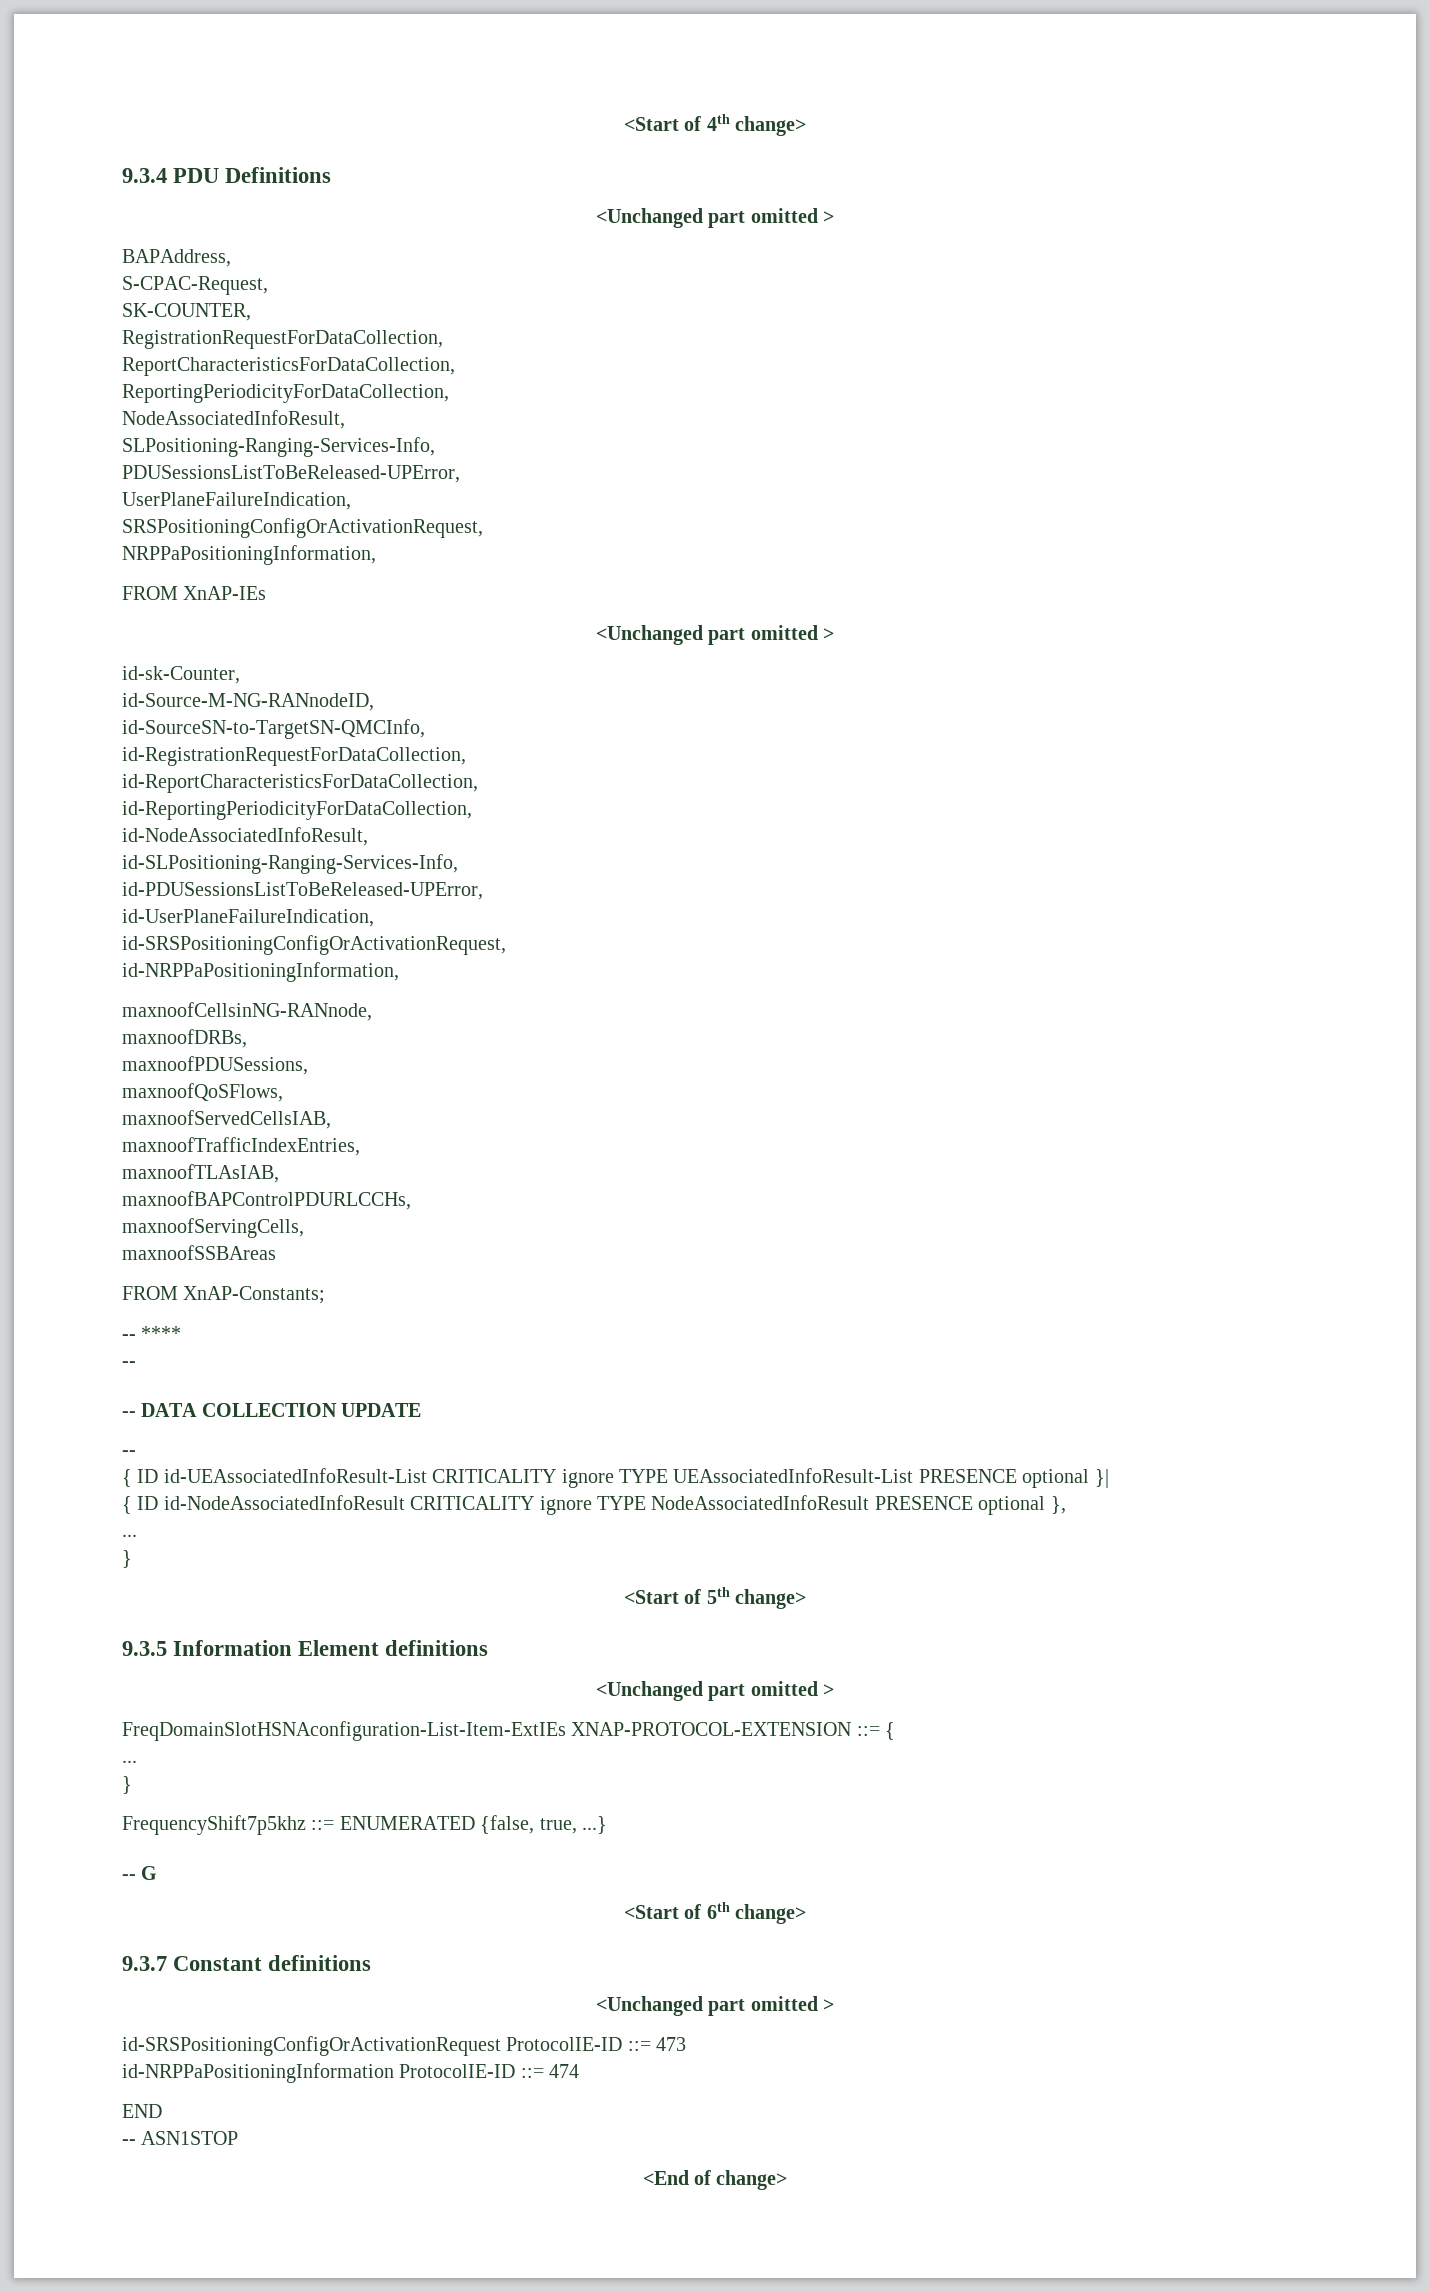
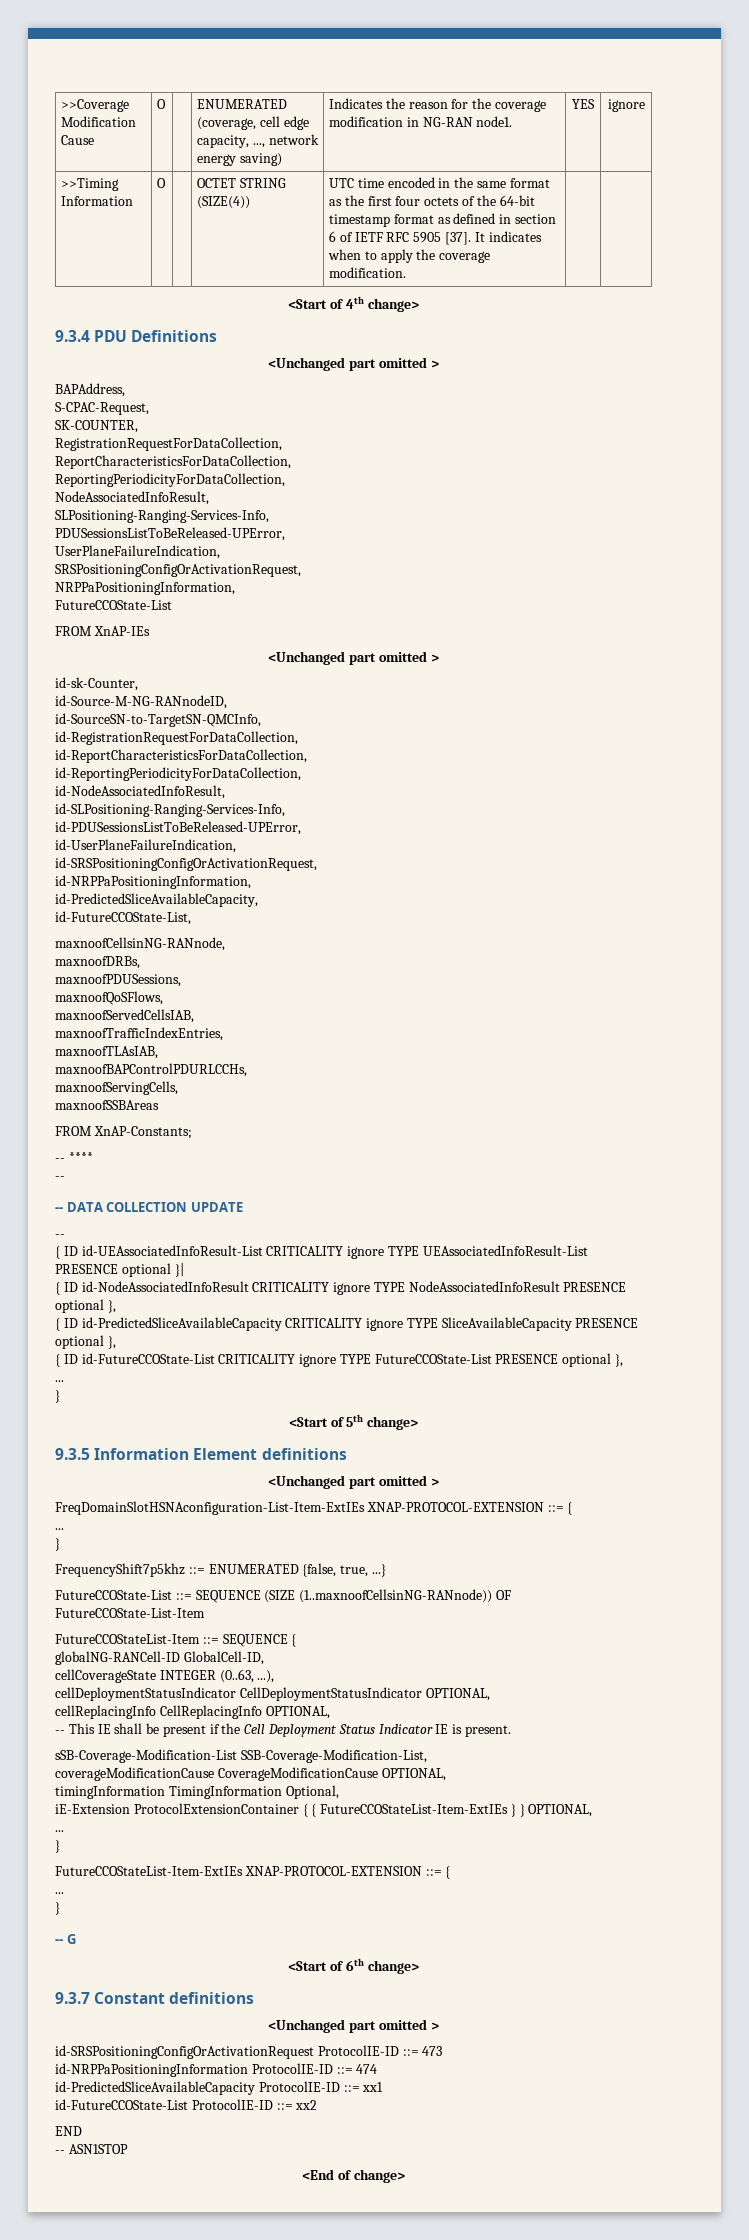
+ >>Coverage Modification Cause | O | | ENUMERATED (coverage, cell edge capacity, ..., network energy saving) | Indicates the reason for the coverage modification in NG-RAN node1. | YES | ignore
+ >>Timing Information | O | | OCTET STRING (SIZE(4)) | UTC time encoded in the same format as the first four octets of the 64-bit timestamp format as defined in section 6 of IETF RFC 5905 [37]. It indicates when to apply the coverage modification.
  NRPPaPositioningInformation,
+ FutureCCOState-List
+ id-PredictedSliceAvailableCapacity,
+ id-FutureCCOState-List,
+ { ID id-PredictedSliceAvailableCapacity CRITICALITY ignore TYPE SliceAvailableCapacity PRESENCE optional },
+ { ID id-FutureCCOState-List CRITICALITY ignore TYPE FutureCCOState-List PRESENCE optional },
+ FutureCCOState-List ::= SEQUENCE (SIZE (1..maxnoofCellsinNG-RANnode)) OF FutureCCOState-List-Item
+ FutureCCOStateList-Item ::= SEQUENCE {
+ globalNG-RANCell-ID GlobalCell-ID,
+ cellCoverageState INTEGER (0..63, ...),
+ cellDeploymentStatusIndicator CellDeploymentStatusIndicator OPTIONAL,
+ cellReplacingInfo CellReplacingInfo OPTIONAL,
+ -- This IE shall be present if the Cell Deployment Status Indicator IE is present.
+ sSB-Coverage-Modification-List SSB-Coverage-Modification-List,
+ coverageModificationCause CoverageModificationCause OPTIONAL,
+ timingInformation TimingInformation Optional,
+ iE-Extension ProtocolExtensionContainer { { FutureCCOStateList-Item-ExtIEs } } OPTIONAL,
+ ...
+ }
+ FutureCCOStateList-Item-ExtIEs XNAP-PROTOCOL-EXTENSION ::= {
+ ...
+ }
+ id-PredictedSliceAvailableCapacity ProtocolIE-ID ::= xx1
+ id-FutureCCOState-List ProtocolIE-ID ::= xx2

